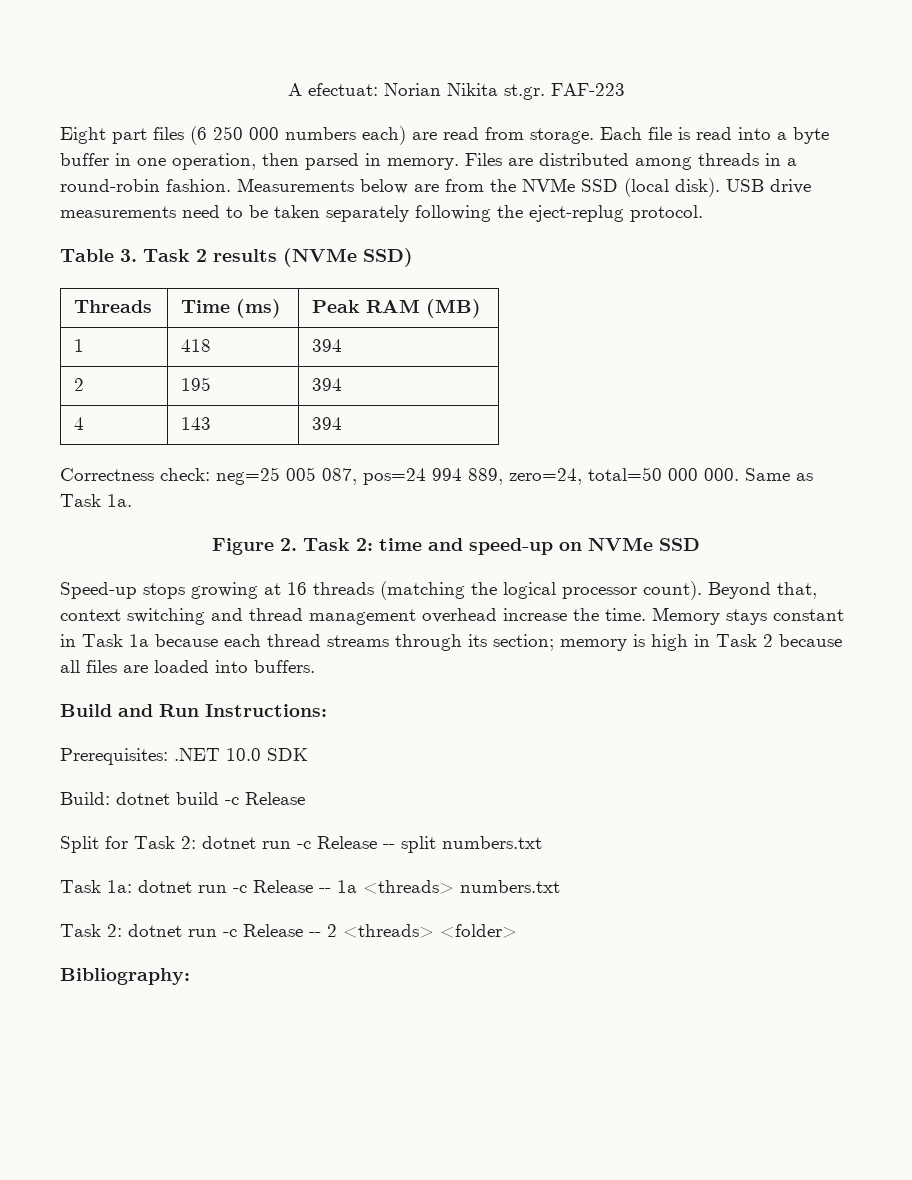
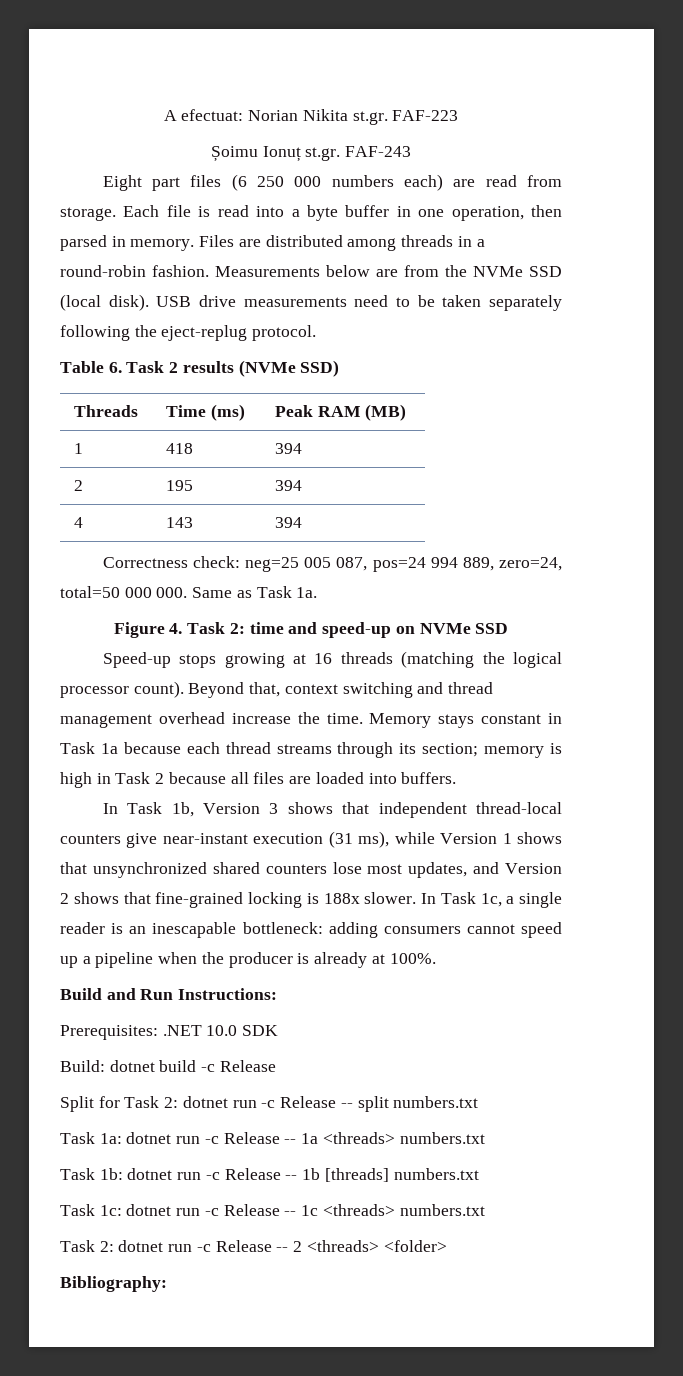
+ Șoimu Ionuț st.gr. FAF-243
- Table 3. Task 2 results (NVMe SSD)
+ Table 6. Task 2 results (NVMe SSD)
- Figure 2. Task 2: time and speed-up on NVMe SSD
+ Figure 4. Task 2: time and speed-up on NVMe SSD
+ In Task 1b, Version 3 shows that independent thread-local counters give near-instant execution (31 ms), while Version 1 shows that unsynchronized shared counters lose most updates, and Version 2 shows that fine-grained locking is 188x slower. In Task 1c, a single reader is an inescapable bottleneck: adding consumers cannot speed up a pipeline when the producer is already at 100%.
+ Task 1b: dotnet run -c Release -- 1b [threads] numbers.txt
+ Task 1c: dotnet run -c Release -- 1c <threads> numbers.txt

